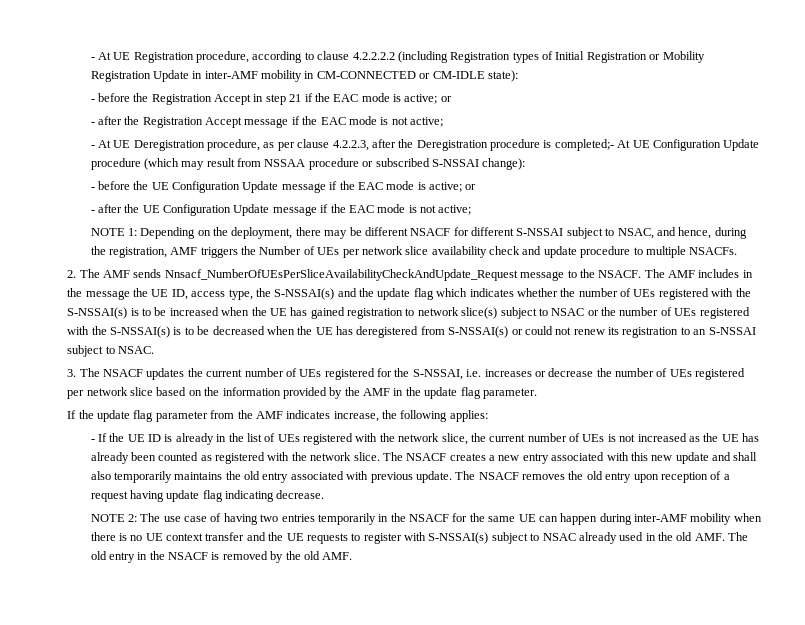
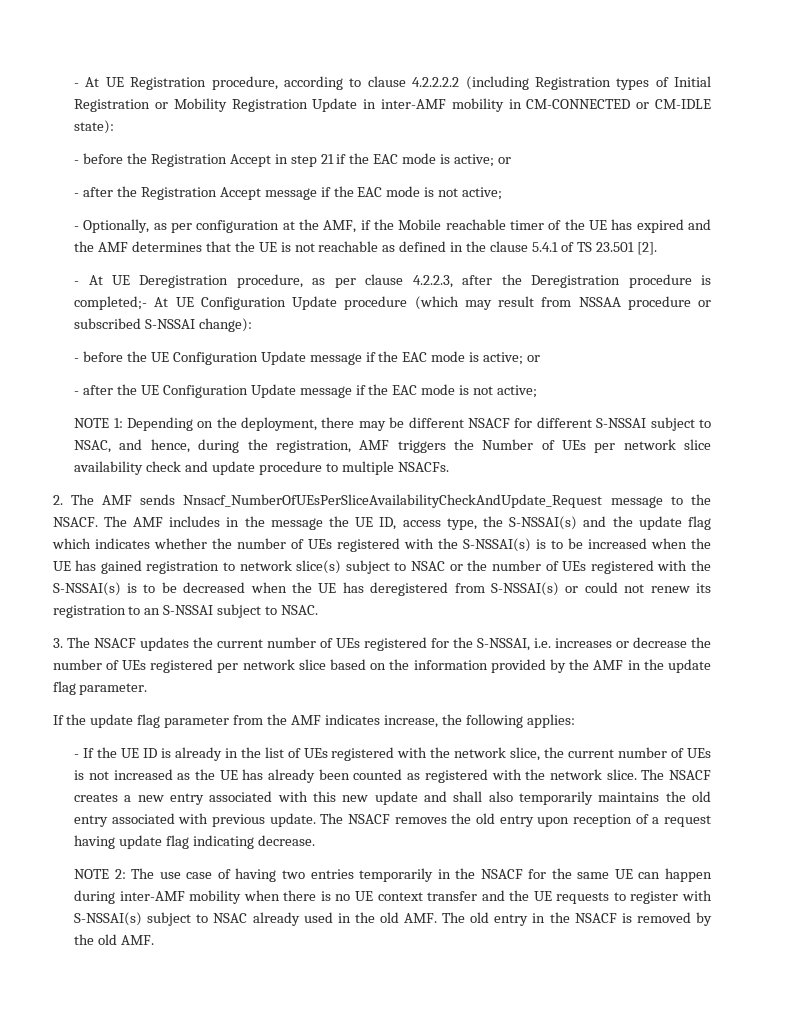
+ - Optionally, as per configuration at the AMF, if the Mobile reachable timer of the UE has expired and the AMF determines that the UE is not reachable as defined in the clause 5.4.1 of TS 23.501 [2].

